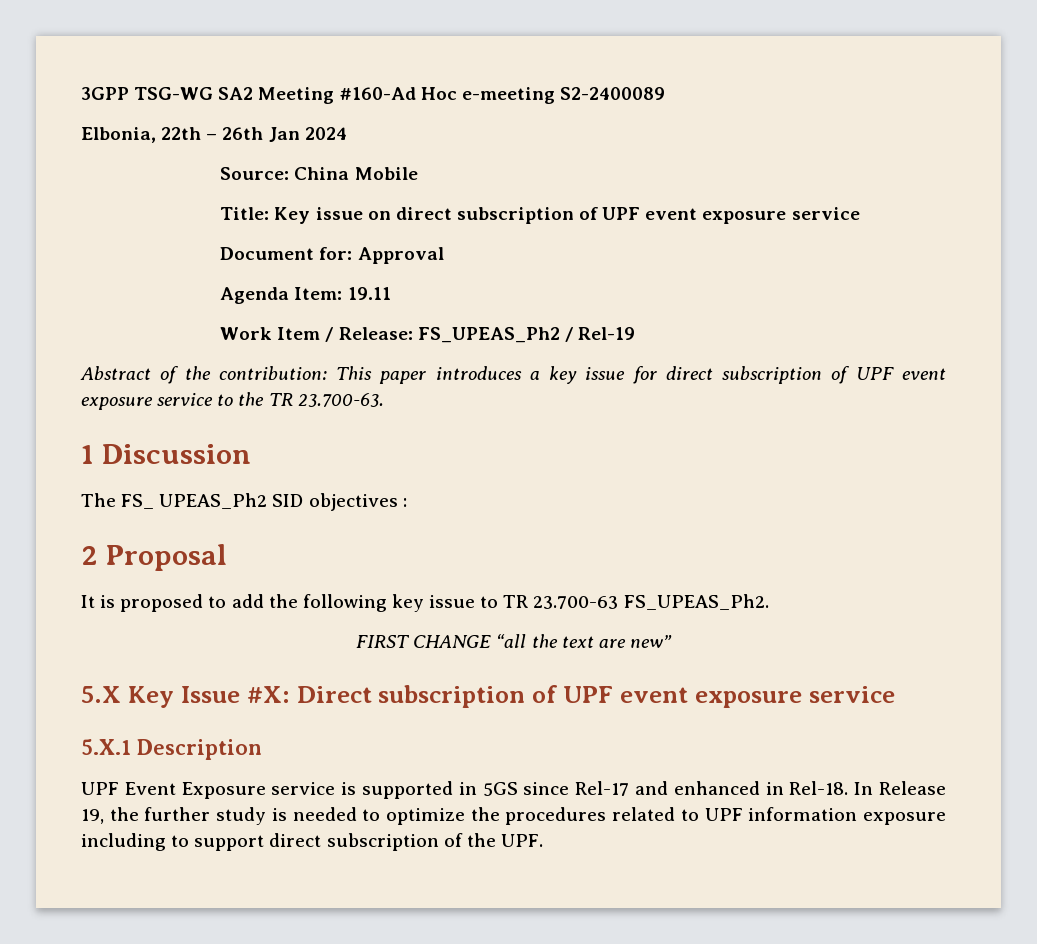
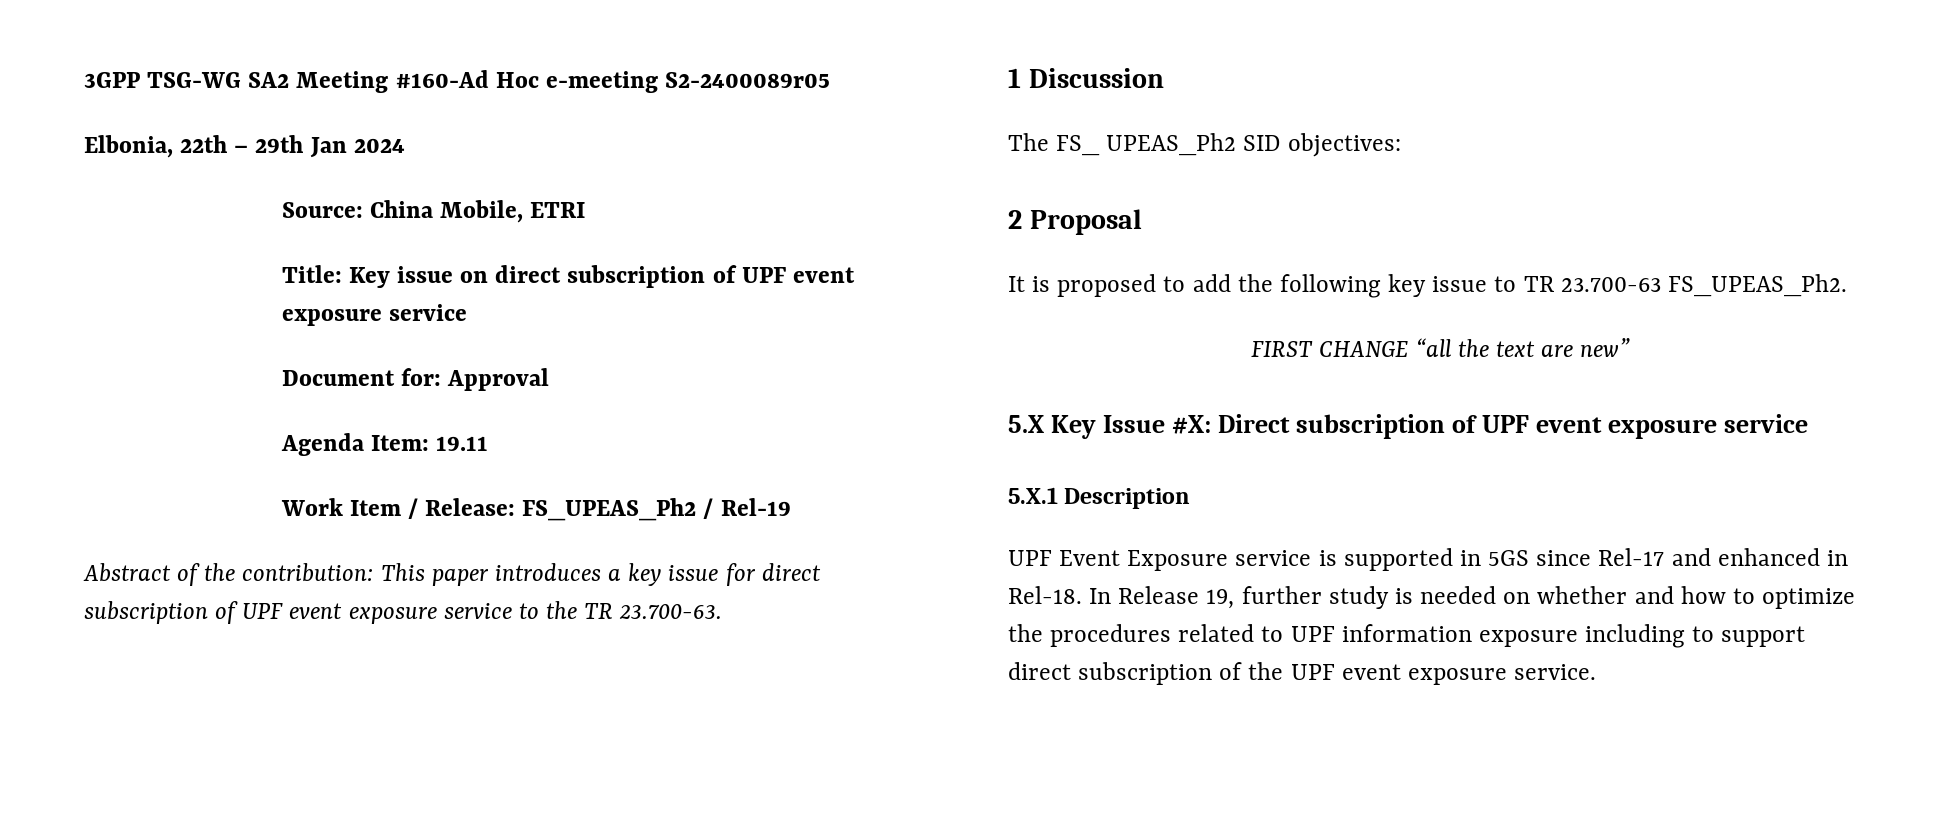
- 3GPP TSG-WG SA2 Meeting #160-Ad Hoc e-meeting S2-2400089
+ 3GPP TSG-WG SA2 Meeting #160-Ad Hoc e-meeting S2-2400089r05
- Elbonia, 22th – 26th Jan 2024
+ Elbonia, 22th – 29th Jan 2024
- Source: China Mobile
+ Source: China Mobile, ETRI
- The FS_ UPEAS_Ph2 SID objectives :
+ The FS_ UPEAS_Ph2 SID objectives:
- In Release 19, the further study is needed to optimize the procedures related to UPF information exposure including to support direct subscription of the UPF.
+ In Release 19, further study is needed on whether and how to optimize the procedures related to UPF information exposure including to support direct subscription of the UPF event exposure service.

